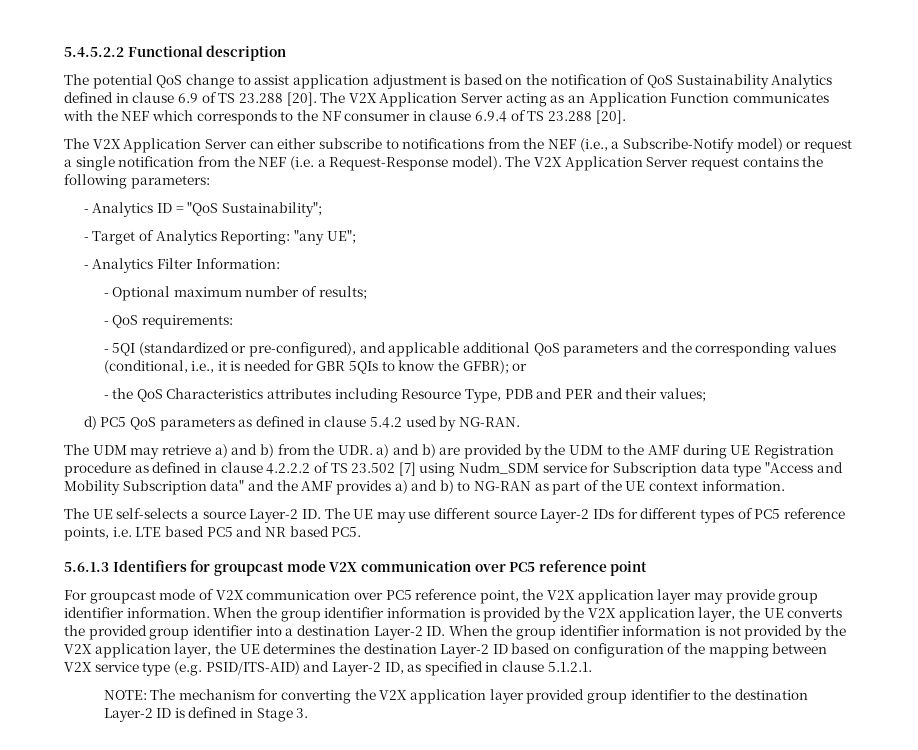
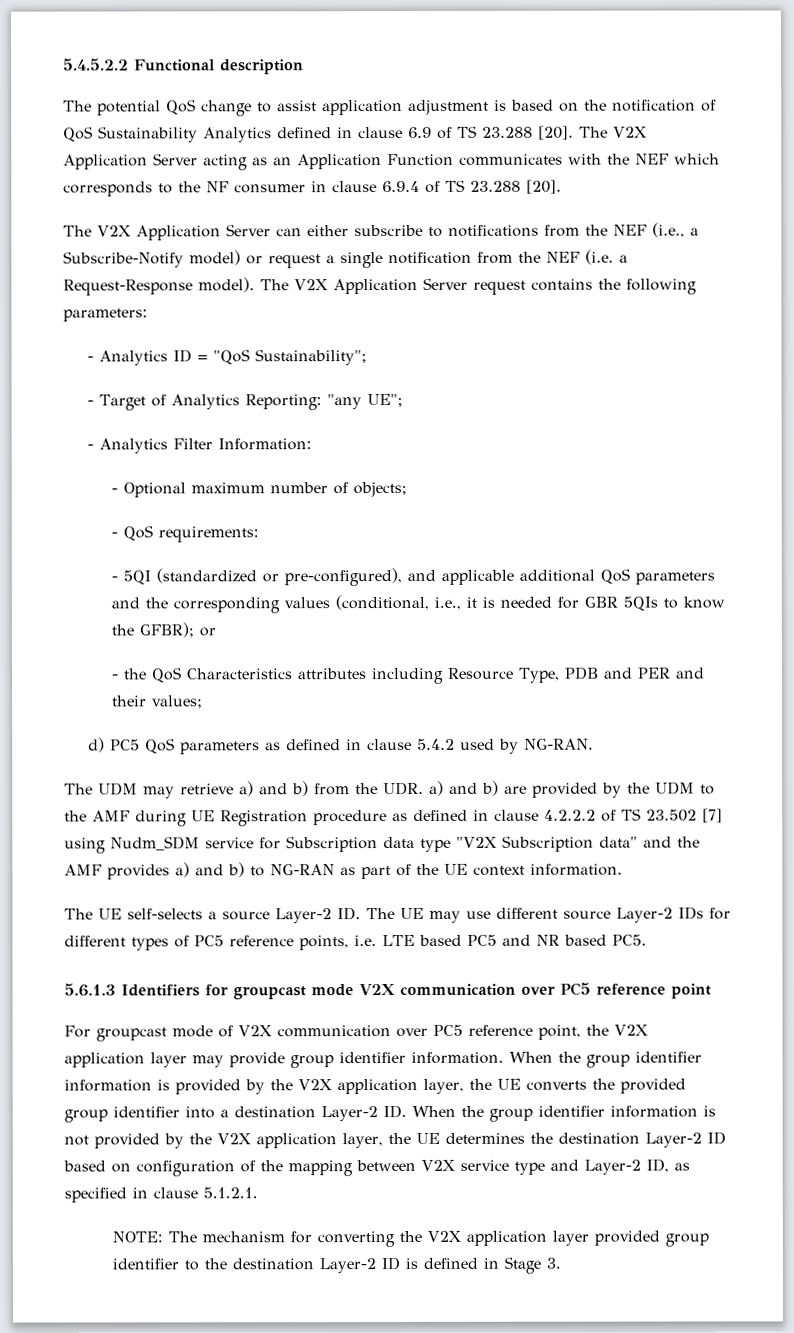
- - Optional maximum number of results;
+ - Optional maximum number of objects;
- The UDM may retrieve a) and b) from the UDR. a) and b) are provided by the UDM to the AMF during UE Registration procedure as defined in clause 4.2.2.2 of TS 23.502 [7] using Nudm_SDM service for Subscription data type "Access and Mobility Subscription data" and the AMF provides a) and b) to NG-RAN as part of the UE context information.
+ The UDM may retrieve a) and b) from the UDR. a) and b) are provided by the UDM to the AMF during UE Registration procedure as defined in clause 4.2.2.2 of TS 23.502 [7] using Nudm_SDM service for Subscription data type "V2X Subscription data" and the AMF provides a) and b) to NG-RAN as part of the UE context information.
- When the group identifier information is provided by the V2X application layer, the UE converts the provided group identifier into a destination Layer-2 ID. When the group identifier information is not provided by the V2X application layer, the UE determines the destination Layer-2 ID based on configuration of the mapping between V2X service type (e.g. PSID/ITS-AID) and Layer-2 ID, as specified in clause 5.1.2.1.
+ When the group identifier information is provided by the V2X application layer, the UE converts the provided group identifier into a destination Layer-2 ID. When the group identifier information is not provided by the V2X application layer, the UE determines the destination Layer-2 ID based on configuration of the mapping between V2X service type and Layer-2 ID, as specified in clause 5.1.2.1.

